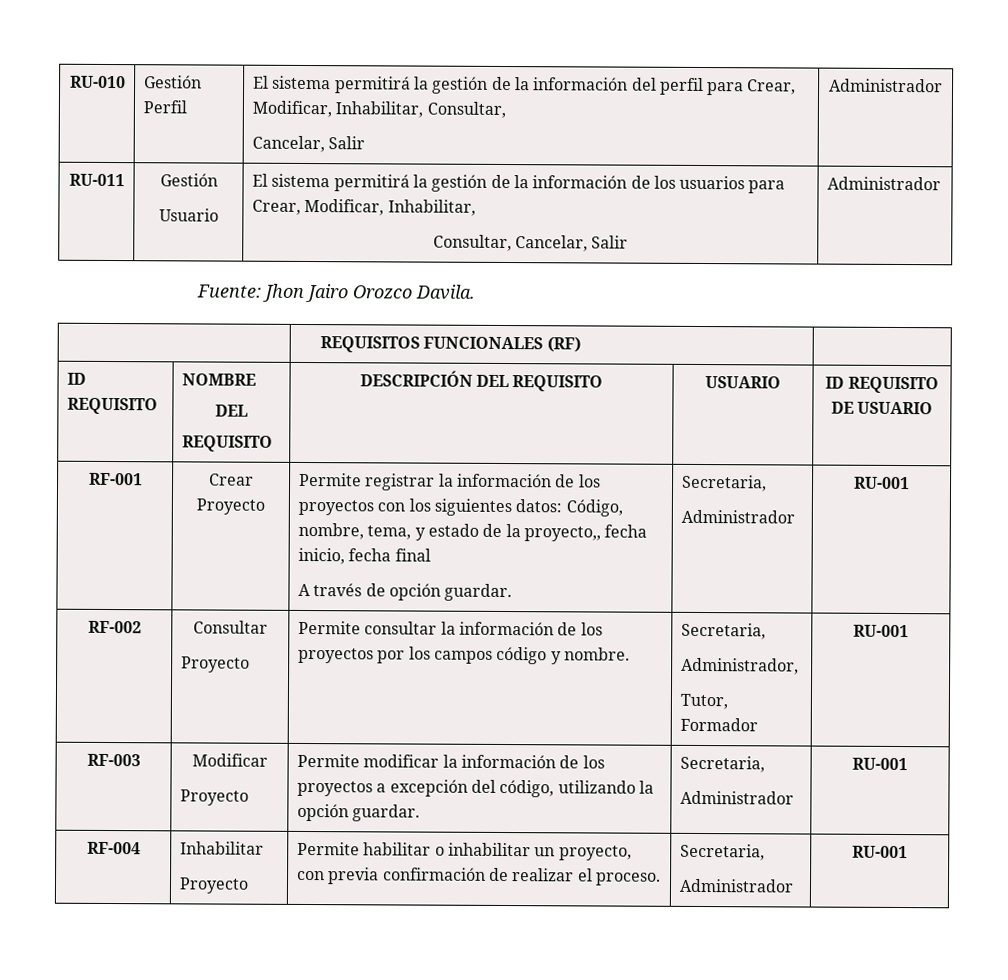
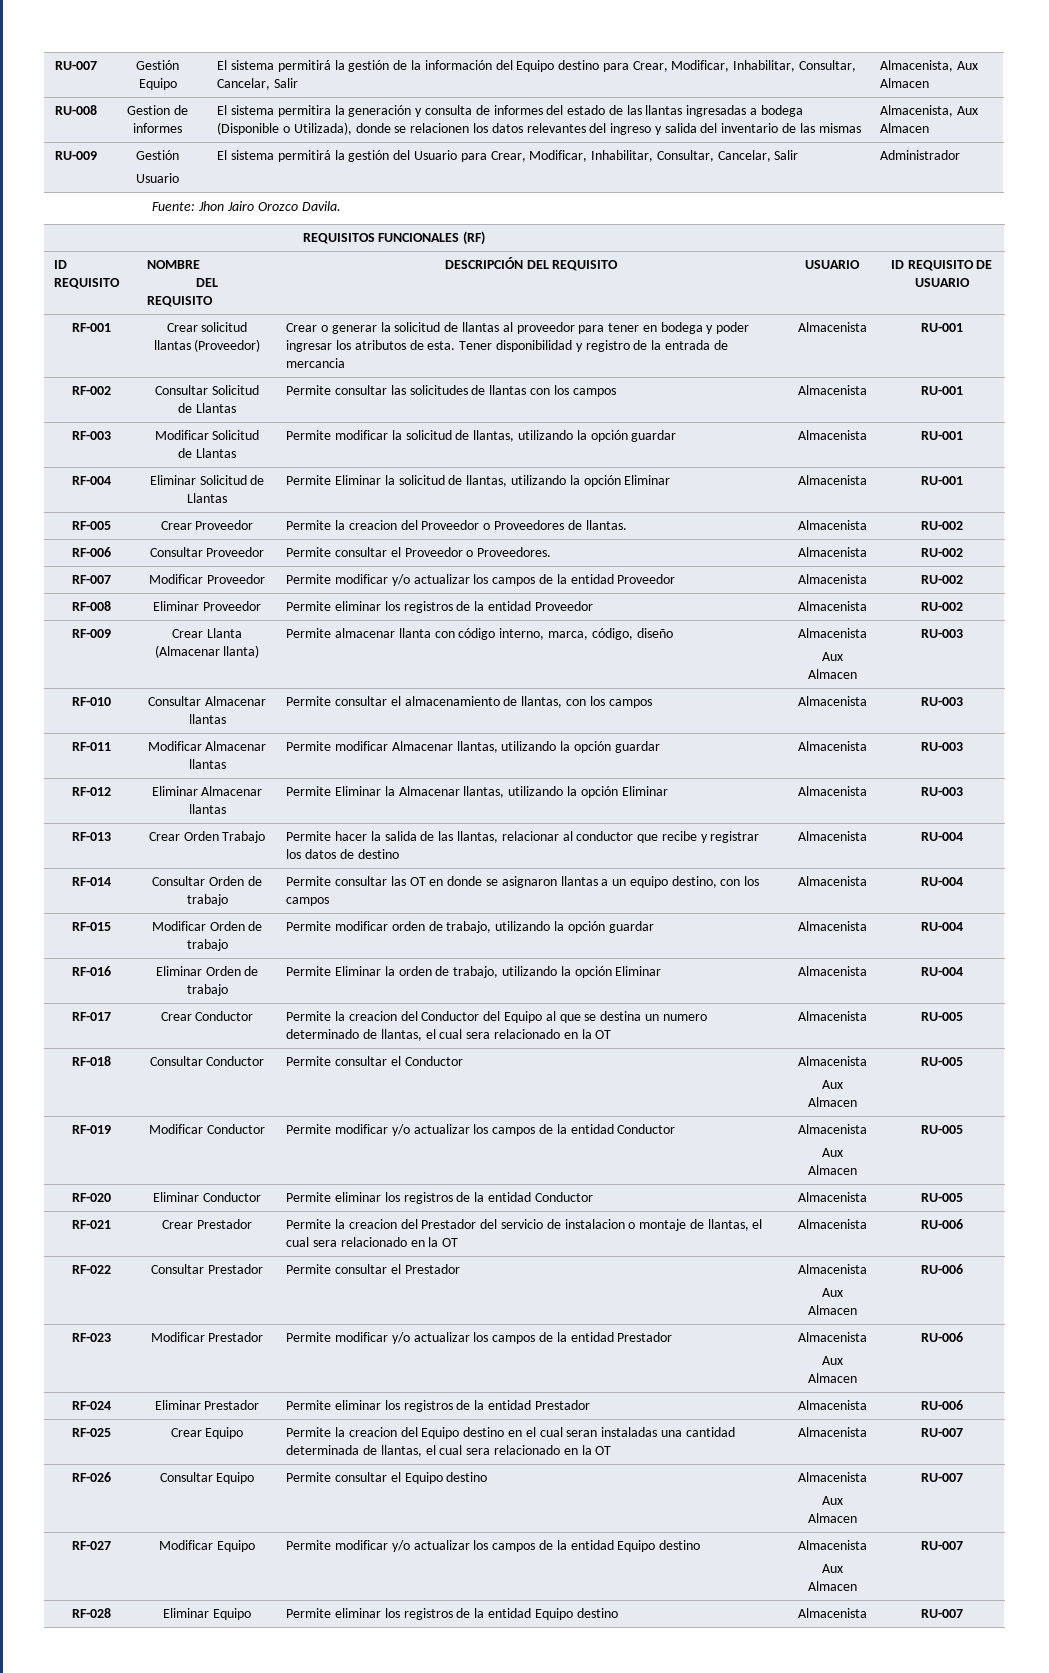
- RU-010 | Gestión Perfil | El sistema permitirá la gestión de la información del perfil para Crear, Modificar, Inhabilitar, Consultar,
- Cancelar, Salir | Administrador
- RU-011 | Gestión
- Usuario | El sistema permitirá la gestión de la información de los usuarios para Crear, Modificar, Inhabilitar,
- Consultar, Cancelar, Salir | Administrador
+ RU-007 | Gestión Equipo | El sistema permitirá la gestión de la información del Equipo destino para Crear, Modificar, Inhabilitar, Consultar, Cancelar, Salir | Almacenista, Aux Almacen
+ RU-008 | Gestion de informes | El sistema permitira la generación y consulta de informes del estado de las llantas ingresadas a bodega (Disponible o Utilizada), donde se relacionen los datos relevantes del ingreso y salida del inventario de las mismas | Almacenista, Aux Almacen
+ RU-009 | Gestión
+ Usuario | El sistema permitirá la gestión del Usuario para Crear, Modificar, Inhabilitar, Consultar, Cancelar, Salir | Administrador
- RF-001 | Crear Proyecto | Permite registrar la información de los proyectos con los siguientes datos: Código, nombre, tema, y estado de la proyecto,, fecha inicio, fecha final
- A través de opción guardar. | Secretaria,
- Administrador | RU-001
+ RF-001 | Crear solicitud llantas (Proveedor) | Crear o generar la solicitud de llantas al proveedor para tener en bodega y poder ingresar los atributos de esta. Tener disponibilidad y registro de la entrada de mercancia | Almacenista | RU-001
- RF-002 | Consultar
- Proyecto | Permite consultar la información de los proyectos por los campos código y nombre. | Secretaria,
- Administrador,
- Tutor, Formador | RU-001
+ RF-002 | Consultar Solicitud de Llantas | Permite consultar las solicitudes de llantas con los campos | Almacenista | RU-001
- RF-003 | Modificar
- Proyecto | Permite modificar la información de los proyectos a excepción del código, utilizando la opción guardar. | Secretaria,
- Administrador | RU-001
- RF-004 | Inhabilitar
- Proyecto | Permite habilitar o inhabilitar un proyecto, con previa confirmación de realizar el proceso. | Secretaria,
- Administrador | RU-001
+ RF-003 | Modificar Solicitud de Llantas | Permite modificar la solicitud de llantas, utilizando la opción guardar | Almacenista | RU-001
+ RF-004 | Eliminar Solicitud de Llantas | Permite Eliminar la solicitud de llantas, utilizando la opción Eliminar | Almacenista | RU-001
+ RF-005 | Crear Proveedor | Permite la creacion del Proveedor o Proveedores de llantas. | Almacenista | RU-002
+ RF-006 | Consultar Proveedor | Permite consultar el Proveedor o Proveedores. | Almacenista | RU-002
+ RF-007 | Modificar Proveedor | Permite modificar y/o actualizar los campos de la entidad Proveedor | Almacenista | RU-002
+ RF-008 | Eliminar Proveedor | Permite eliminar los registros de la entidad Proveedor | Almacenista | RU-002
+ RF-009 | Crear Llanta (Almacenar llanta) | Permite almacenar llanta con código interno, marca, código, diseño | Almacenista
+ Aux Almacen | RU-003
+ RF-010 | Consultar Almacenar llantas | Permite consultar el almacenamiento de llantas, con los campos | Almacenista | RU-003
+ RF-011 | Modificar Almacenar llantas | Permite modificar Almacenar llantas, utilizando la opción guardar | Almacenista | RU-003
+ RF-012 | Eliminar Almacenar llantas | Permite Eliminar la Almacenar llantas, utilizando la opción Eliminar | Almacenista | RU-003
+ RF-013 | Crear Orden Trabajo | Permite hacer la salida de las llantas, relacionar al conductor que recibe y registrar los datos de destino | Almacenista | RU-004
+ RF-014 | Consultar Orden de trabajo | Permite consultar las OT en donde se asignaron llantas a un equipo destino, con los campos | Almacenista | RU-004
+ RF-015 | Modificar Orden de trabajo | Permite modificar orden de trabajo, utilizando la opción guardar | Almacenista | RU-004
+ RF-016 | Eliminar Orden de trabajo | Permite Eliminar la orden de trabajo, utilizando la opción Eliminar | Almacenista | RU-004
+ RF-017 | Crear Conductor | Permite la creacion del Conductor del Equipo al que se destina un numero determinado de llantas, el cual sera relacionado en la OT | Almacenista | RU-005
+ RF-018 | Consultar Conductor | Permite consultar el Conductor | Almacenista
+ Aux Almacen | RU-005
+ RF-019 | Modificar Conductor | Permite modificar y/o actualizar los campos de la entidad Conductor | Almacenista
+ Aux Almacen | RU-005
+ RF-020 | Eliminar Conductor | Permite eliminar los registros de la entidad Conductor | Almacenista | RU-005
+ RF-021 | Crear Prestador | Permite la creacion del Prestador del servicio de instalacion o montaje de llantas, el cual sera relacionado en la OT | Almacenista | RU-006
+ RF-022 | Consultar Prestador | Permite consultar el Prestador | Almacenista
+ Aux Almacen | RU-006
+ RF-023 | Modificar Prestador | Permite modificar y/o actualizar los campos de la entidad Prestador | Almacenista
+ Aux Almacen | RU-006
+ RF-024 | Eliminar Prestador | Permite eliminar los registros de la entidad Prestador | Almacenista | RU-006
+ RF-025 | Crear Equipo | Permite la creacion del Equipo destino en el cual seran instaladas una cantidad determinada de llantas, el cual sera relacionado en la OT | Almacenista | RU-007
+ RF-026 | Consultar Equipo | Permite consultar el Equipo destino | Almacenista
+ Aux Almacen | RU-007
+ RF-027 | Modificar Equipo | Permite modificar y/o actualizar los campos de la entidad Equipo destino | Almacenista
+ Aux Almacen | RU-007
+ RF-028 | Eliminar Equipo | Permite eliminar los registros de la entidad Equipo destino | Almacenista | RU-007

